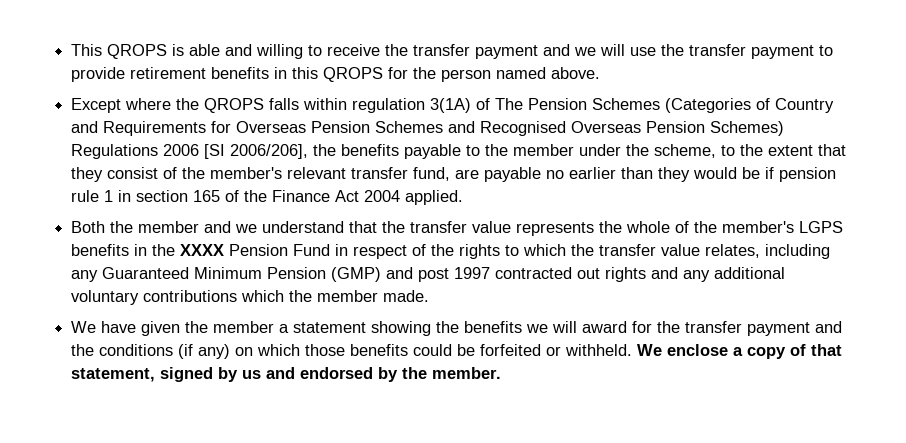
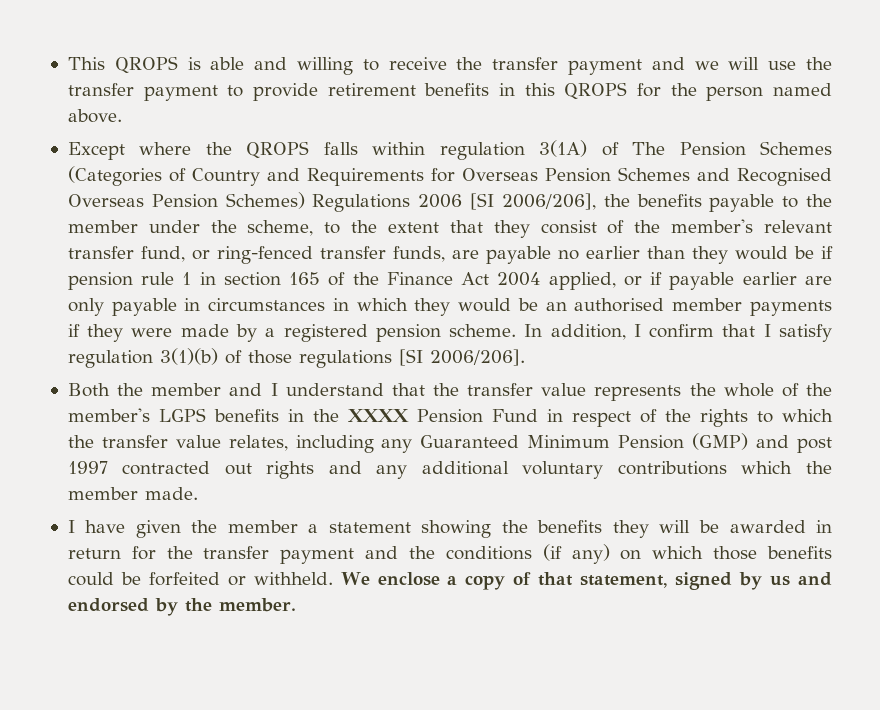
- Except where the QROPS falls within regulation 3(1A) of The Pension Schemes (Categories of Country and Requirements for Overseas Pension Schemes and Recognised Overseas Pension Schemes) Regulations 2006 [SI 2006/206], the benefits payable to the member under the scheme, to the extent that they consist of the member's relevant transfer fund, are payable no earlier than they would be if pension rule 1 in section 165 of the Finance Act 2004 applied.
+ Except where the QROPS falls within regulation 3(1A) of The Pension Schemes (Categories of Country and Requirements for Overseas Pension Schemes and Recognised Overseas Pension Schemes) Regulations 2006 [SI 2006/206], the benefits payable to the member under the scheme, to the extent that they consist of the member's relevant transfer fund, or ring-fenced transfer funds, are payable no earlier than they would be if pension rule 1 in section 165 of the Finance Act 2004 applied, or if payable earlier are only payable in circumstances in which they would be an authorised member payments if they were made by a registered pension scheme. In addition, I confirm that I satisfy regulation 3(1)(b) of those regulations [SI 2006/206].
- Both the member and we understand that the transfer value represents the whole of the member's LGPS benefits in the XXXX Pension Fund in respect of the rights to which the transfer value relates, including any Guaranteed Minimum Pension (GMP) and post 1997 contracted out rights and any additional voluntary contributions which the member made.
+ Both the member and I understand that the transfer value represents the whole of the member's LGPS benefits in the XXXX Pension Fund in respect of the rights to which the transfer value relates, including any Guaranteed Minimum Pension (GMP) and post 1997 contracted out rights and any additional voluntary contributions which the member made.
- We have given the member a statement showing the benefits we will award for the transfer payment and the conditions (if any) on which those benefits could be forfeited or withheld.
+ I have given the member a statement showing the benefits they will be awarded in return for the transfer payment and the conditions (if any) on which those benefits could be forfeited or withheld.

